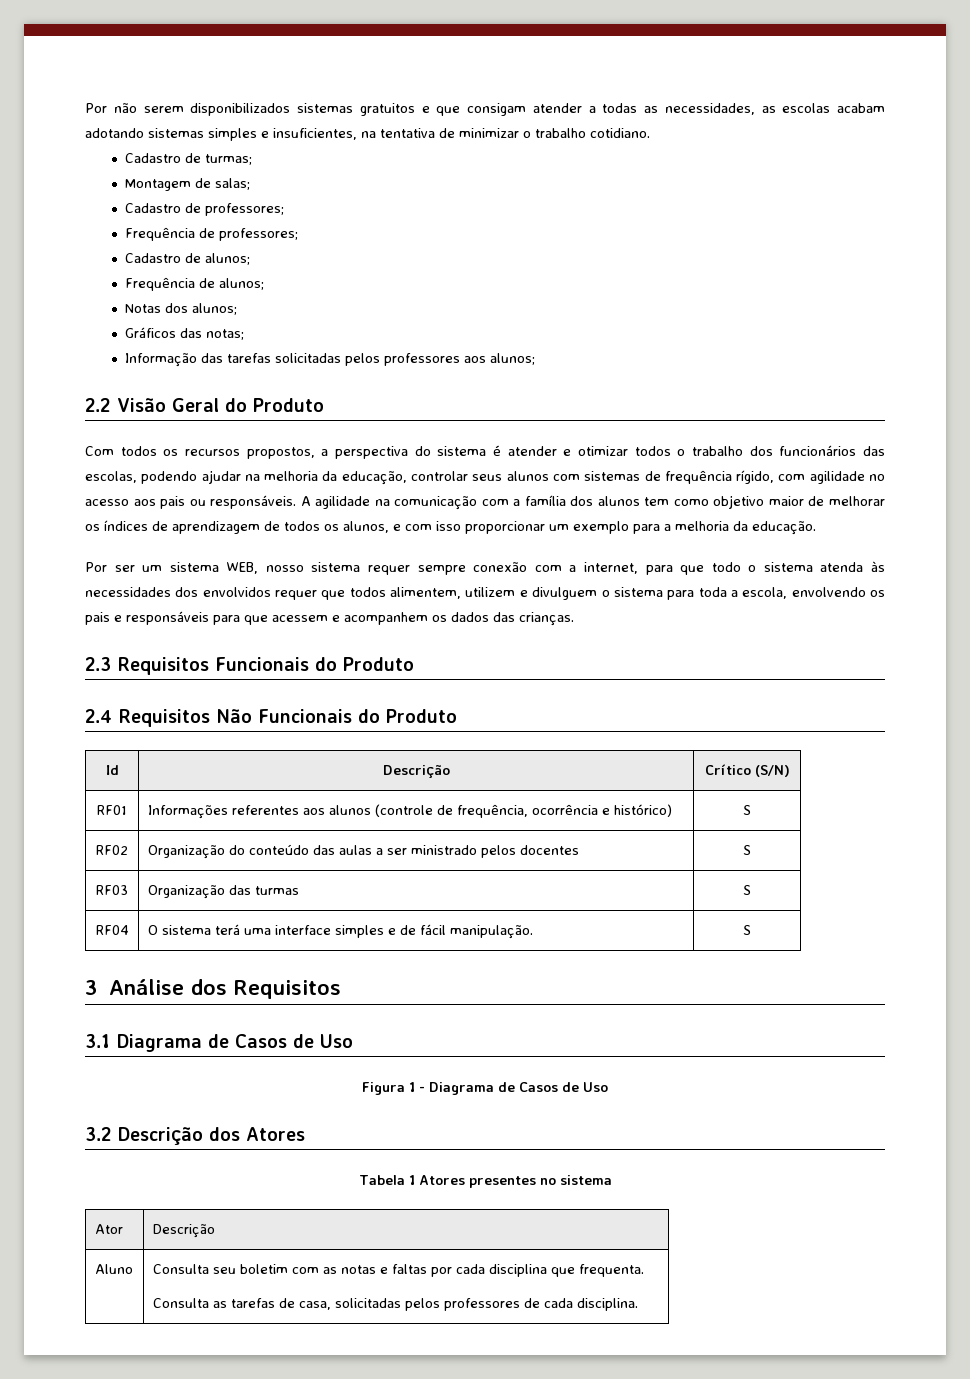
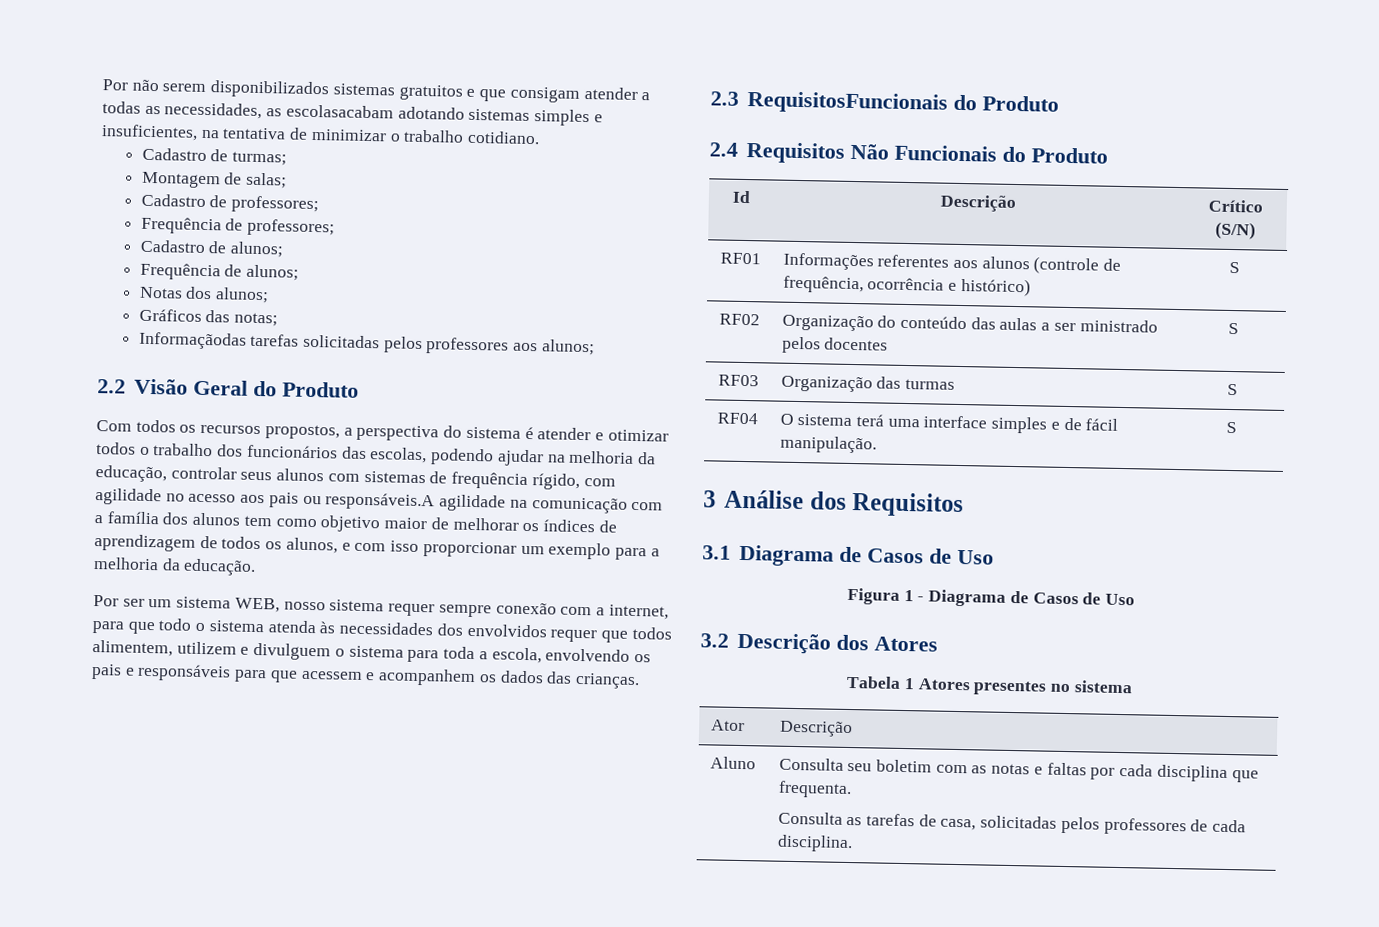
- Por não serem disponibilizados sistemas gratuitos e que consigam atender a todas as necessidades, as escolas acabam adotando sistemas simples e insuficientes, na tentativa de minimizar o trabalho cotidiano.
+ Por não serem disponibilizados sistemas gratuitos e que consigam atender a todas as necessidades, as escolasacabam adotando sistemas simples e insuficientes, na tentativa de minimizar o trabalho cotidiano.
- Informação das tarefas solicitadas pelos professores aos alunos;
+ Informaçãodas tarefas solicitadas pelos professores aos alunos;
- Com todos os recursos propostos, a perspectiva do sistema é atender e otimizar todos o trabalho dos funcionários das escolas, podendo ajudar na melhoria da educação, controlar seus alunos com sistemas de frequência rígido, com agilidade no acesso aos pais ou responsáveis. A agilidade na comunicação com a família dos alunos tem como objetivo maior de melhorar os índices de aprendizagem de todos os alunos, e com isso proporcionar um exemplo para a melhoria da educação.
+ Com todos os recursos propostos, a perspectiva do sistema é atender e otimizar todos o trabalho dos funcionários das escolas, podendo ajudar na melhoria da educação, controlar seus alunos com sistemas de frequência rígido, com agilidade no acesso aos pais ou responsáveis.A agilidade na comunicação com a família dos alunos tem como objetivo maior de melhorar os índices de aprendizagem de todos os alunos, e com isso proporcionar um exemplo para a melhoria da educação.
- 2.3 Requisitos Funcionais do Produto
+ 2.3 RequisitosFuncionais do Produto

